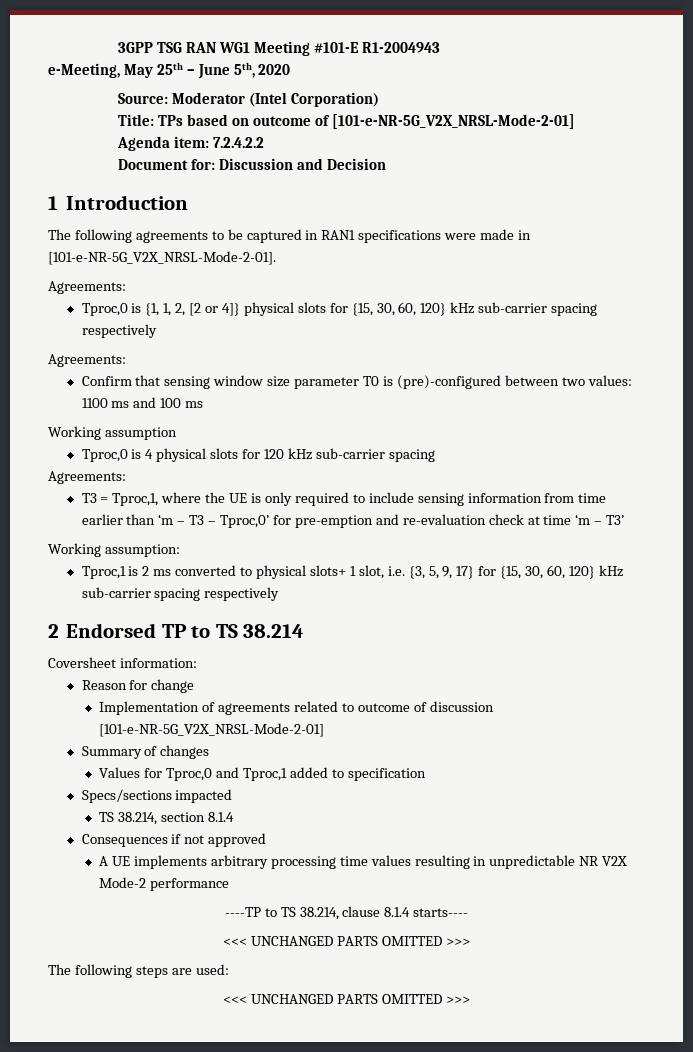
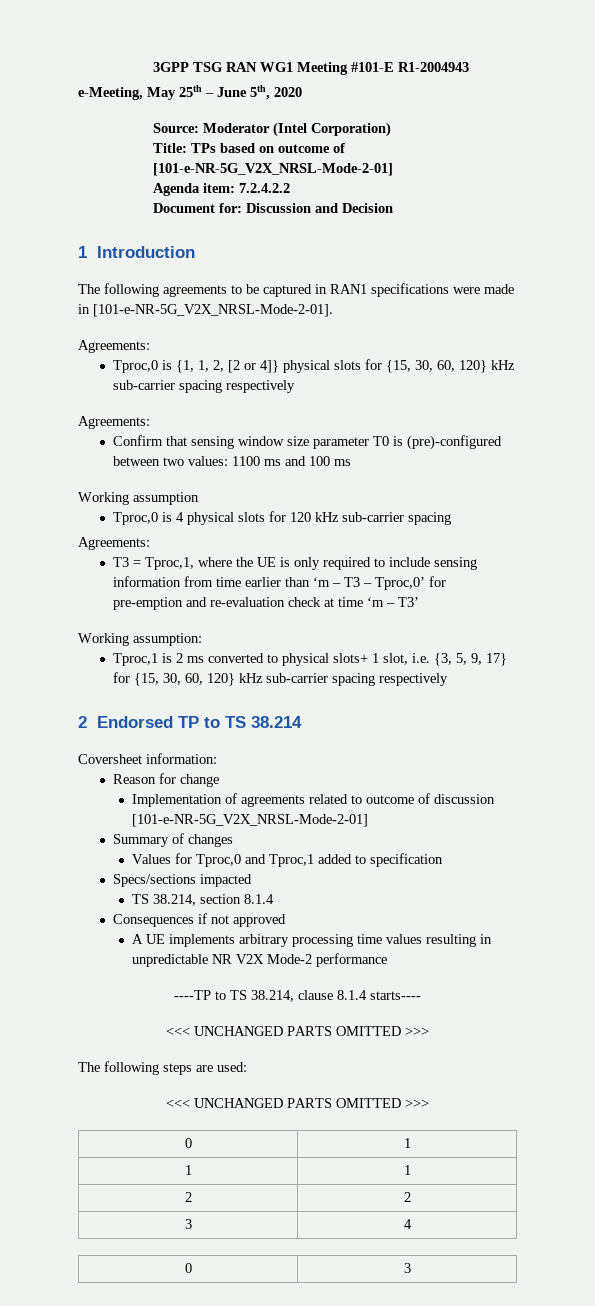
+ 0 | 1
+ 1 | 1
+ 2 | 2
+ 3 | 4
+ 0 | 3

